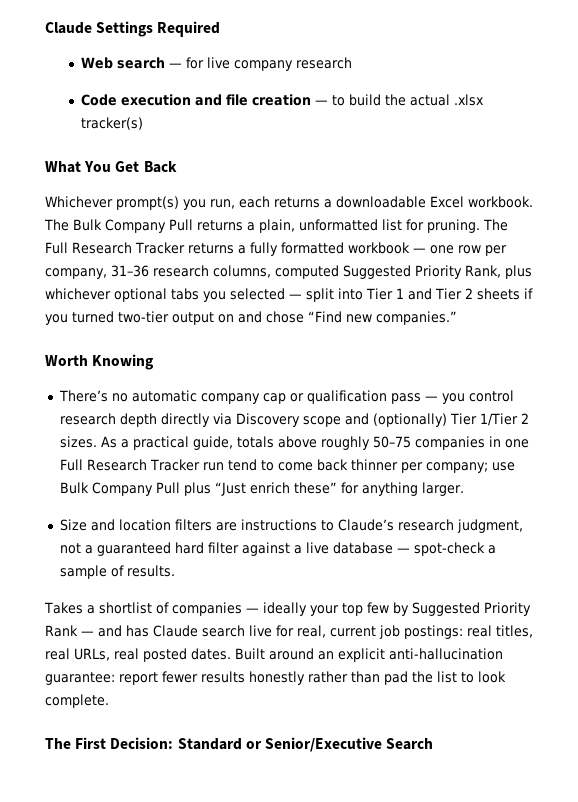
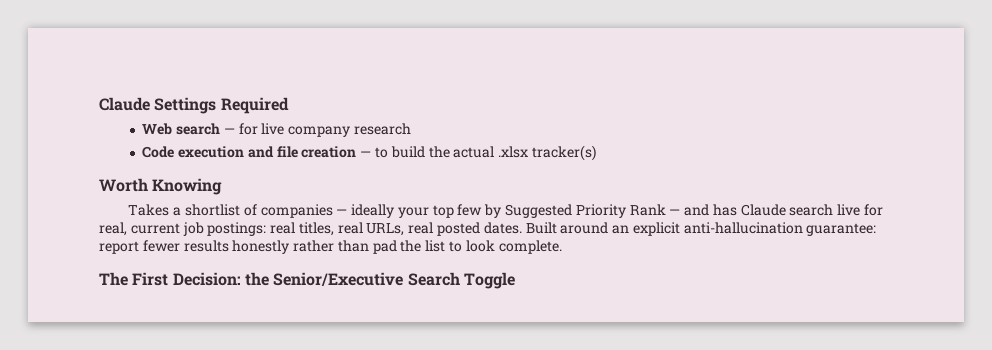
- What You Get Back
- Whichever prompt(s) you run, each returns a downloadable Excel workbook. The Bulk Company Pull returns a plain, unformatted list for pruning. The Full Research Tracker returns a fully formatted workbook — one row per company, 31–36 research columns, computed Suggested Priority Rank, plus whichever optional tabs you selected — split into Tier 1 and Tier 2 sheets if you turned two-tier output on and chose “Find new companies.”
  Worth Knowing
- There’s no automatic company cap or qualification pass — you control research depth directly via Discovery scope and (optionally) Tier 1/Tier 2 sizes. As a practical guide, totals above roughly 50–75 companies in one Full Research Tracker run tend to come back thinner per company; use Bulk Company Pull plus “Just enrich these” for anything larger.
- Size and location filters are instructions to Claude’s research judgment, not a guaranteed hard filter against a live database — spot-check a sample of results.
- The First Decision: Standard or Senior/Executive Search
+ The First Decision: the Senior/Executive Search Toggle

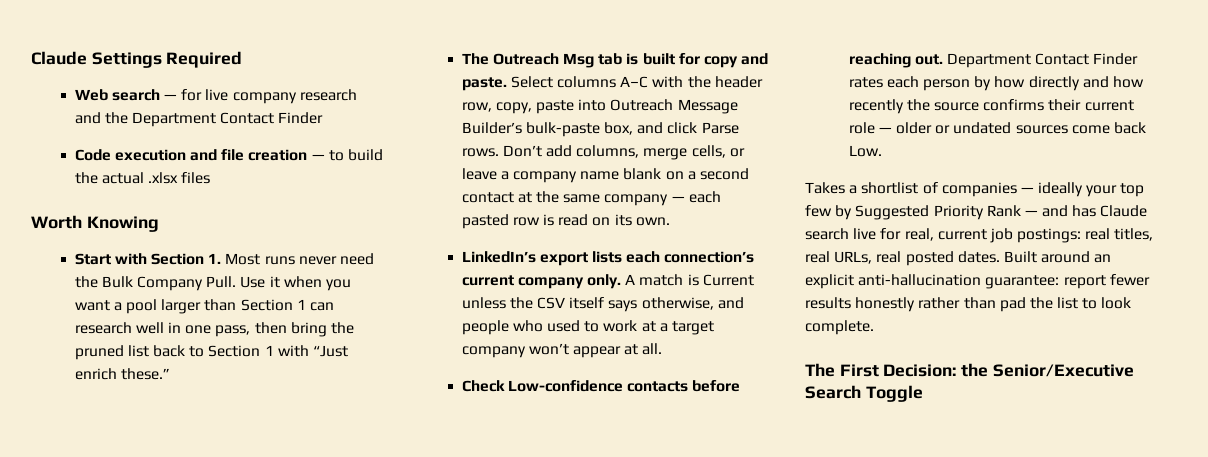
- Web search — for live company research
+ Web search — for live company research and the Department Contact Finder
- Code execution and file creation — to build the actual .xlsx tracker(s)
+ Code execution and file creation — to build the actual .xlsx files
+ Start with Section 1. Most runs never need the Bulk Company Pull. Use it when you want a pool larger than Section 1 can research well in one pass, then bring the pruned list back to Section 1 with “Just enrich these.”
+ The Outreach Msg tab is built for copy and paste. Select columns A–C with the header row, copy, paste into Outreach Message Builder’s bulk-paste box, and click Parse rows. Don’t add columns, merge cells, or leave a company name blank on a second contact at the same company — each pasted row is read on its own.
+ LinkedIn’s export lists each connection’s current company only. A match is Current unless the CSV itself says otherwise, and people who used to work at a target company won’t appear at all.
+ Check Low-confidence contacts before reaching out. Department Contact Finder rates each person by how directly and how recently the source confirms their current role — older or undated sources come back Low.

